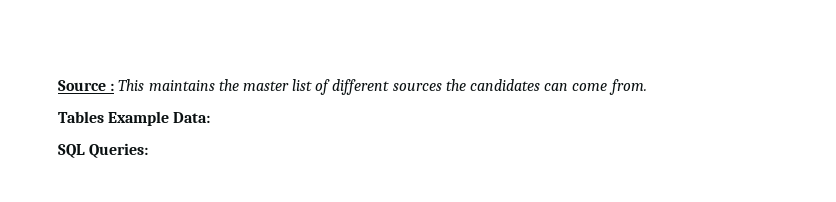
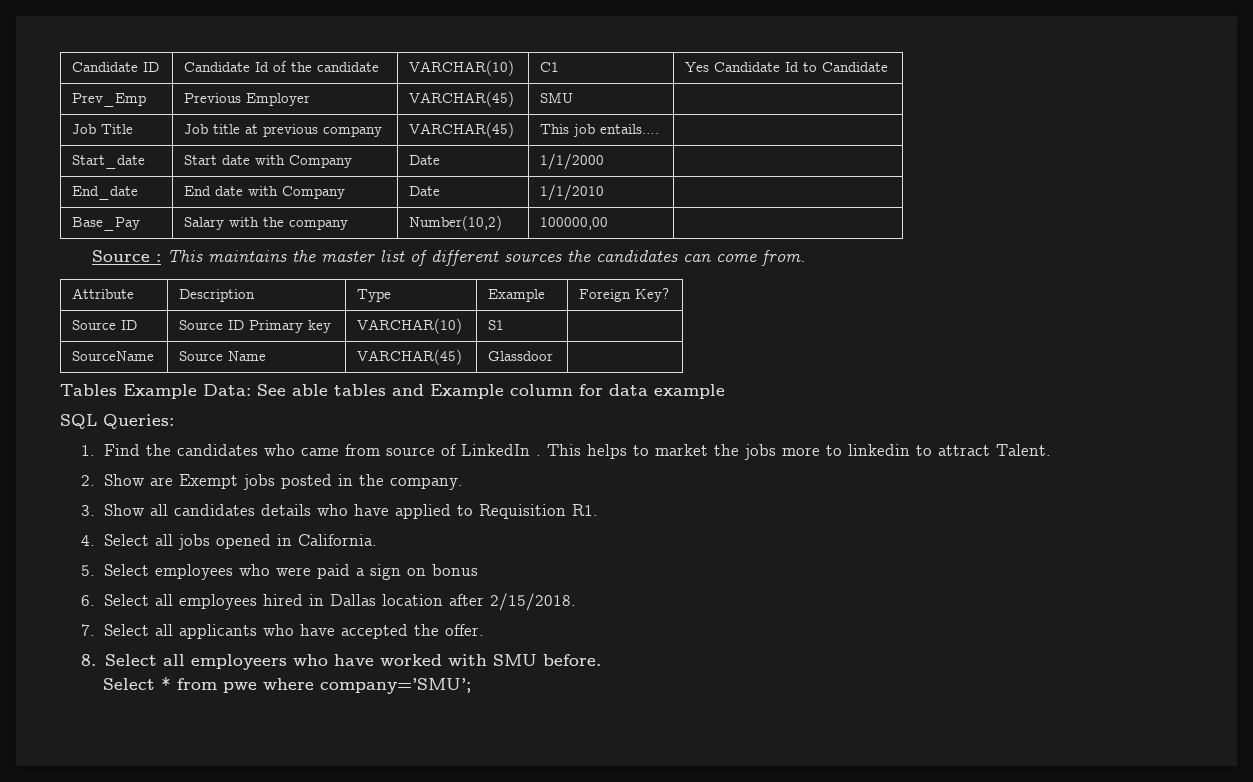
+ Candidate ID | Candidate Id of the candidate | VARCHAR(10) | C1 | Yes Candidate Id to Candidate
+ Prev_Emp | Previous Employer | VARCHAR(45) | SMU |
+ Job Title | Job title at previous company | VARCHAR(45) | This job entails…. |
+ Start_date | Start date with Company | Date | 1/1/2000 |
+ End_date | End date with Company | Date | 1/1/2010 |
+ Base_Pay | Salary with the company | Number(10,2) | 100000,00 |
- Tables Example Data:
+ Attribute | Description | Type | Example | Foreign Key?
+ Source ID | Source ID Primary key | VARCHAR(10) | S1 |
+ SourceName | Source Name | VARCHAR(45) | Glassdoor |
+ Tables Example Data: See able tables and Example column for data example
  SQL Queries:
+ 1. Find the candidates who came from source of LinkedIn . This helps to market the jobs more to linkedin to attract Talent.
+ 2. Show are Exempt jobs posted in the company.
+ 3. Show all candidates details who have applied to Requisition R1.
+ 4. Select all jobs opened in California.
+ 5. Select employees who were paid a sign on bonus
+ 6. Select all employees hired in Dallas location after 2/15/2018.
+ 7. Select all applicants who have accepted the offer.
+ 8. Select all employeers who have worked with SMU before.
+ Select * from pwe where company=’SMU’;

